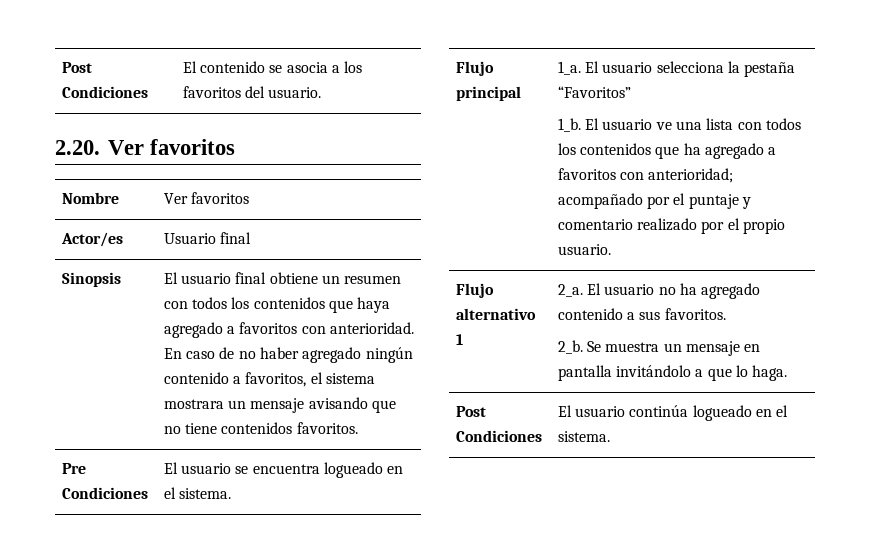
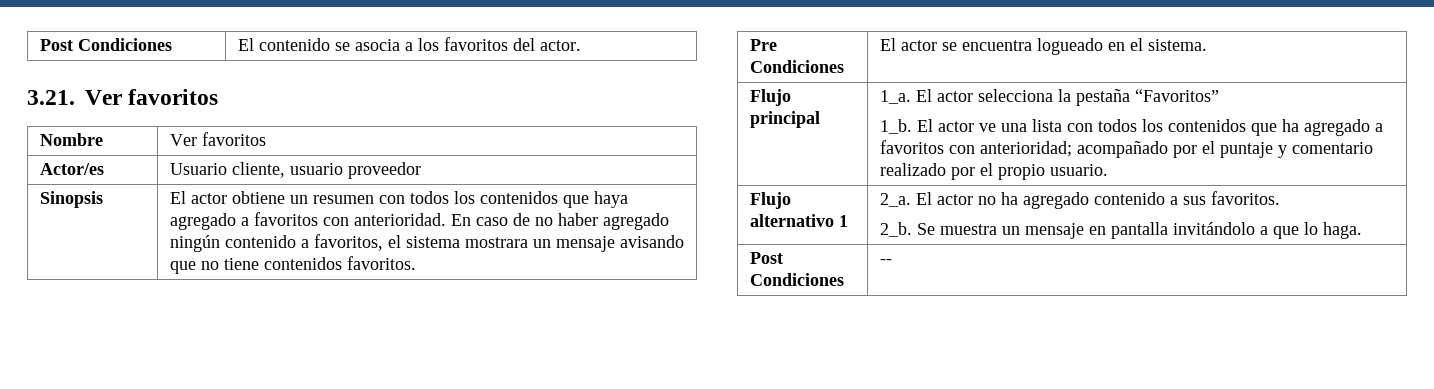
- Post Condiciones | El contenido se asocia a los favoritos del usuario.
- 2.20. Ver favoritos
+ Post Condiciones | El contenido se asocia a los favoritos del actor.
+ 3.21. Ver favoritos
- Actor/es | Usuario final
+ Actor/es | Usuario cliente, usuario proveedor
- Sinopsis | El usuario final obtiene un resumen con todos los contenidos que haya agregado a favoritos con anterioridad. En caso de no haber agregado ningún contenido a favoritos, el sistema mostrara un mensaje avisando que no tiene contenidos favoritos.
+ Sinopsis | El actor obtiene un resumen con todos los contenidos que haya agregado a favoritos con anterioridad. En caso de no haber agregado ningún contenido a favoritos, el sistema mostrara un mensaje avisando que no tiene contenidos favoritos.
- Pre Condiciones | El usuario se encuentra logueado en el sistema.
+ Pre Condiciones | El actor se encuentra logueado en el sistema.
- Flujo principal | 1_a. El usuario selecciona la pestaña “Favoritos”
- 1_b. El usuario ve una lista con todos los contenidos que ha agregado a favoritos con anterioridad; acompañado por el puntaje y comentario realizado por el propio usuario.
+ Flujo principal | 1_a. El actor selecciona la pestaña “Favoritos”
+ 1_b. El actor ve una lista con todos los contenidos que ha agregado a favoritos con anterioridad; acompañado por el puntaje y comentario realizado por el propio usuario.
- Flujo alternativo 1 | 2_a. El usuario no ha agregado contenido a sus favoritos.
+ Flujo alternativo 1 | 2_a. El actor no ha agregado contenido a sus favoritos.
- Post Condiciones | El usuario continúa logueado en el sistema.
+ Post Condiciones | --

